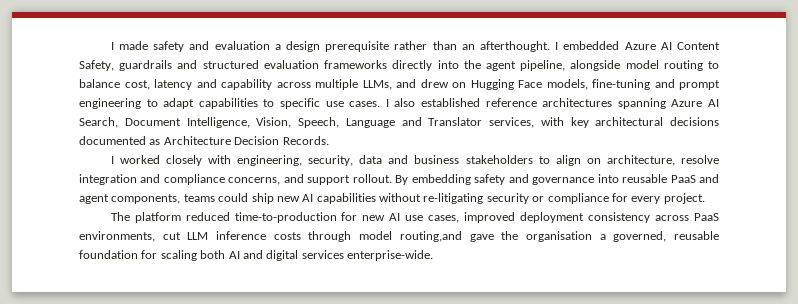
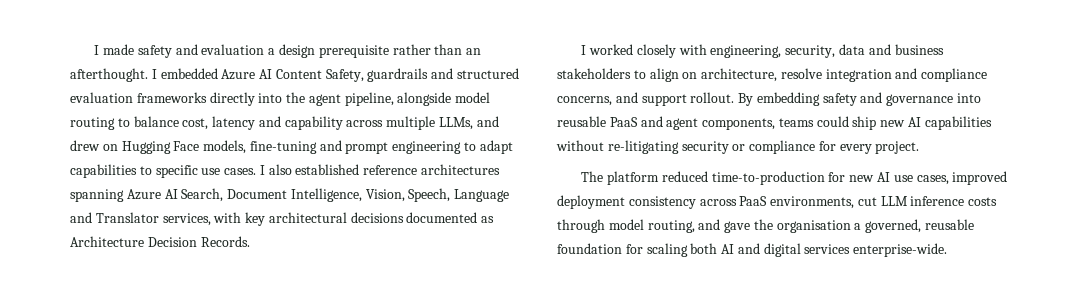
- The platform reduced time-to-production for new AI use cases, improved deployment consistency across PaaS environments, cut LLM inference costs through model routing,and gave the organisation a governed, reusable foundation for scaling both AI and digital services enterprise-wide.
+ The platform reduced time-to-production for new AI use cases, improved deployment consistency across PaaS environments, cut LLM inference costs through model routing, and gave the organisation a governed, reusable foundation for scaling both AI and digital services enterprise-wide.

